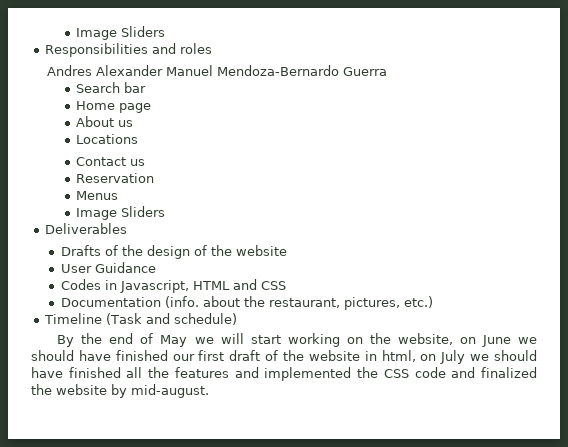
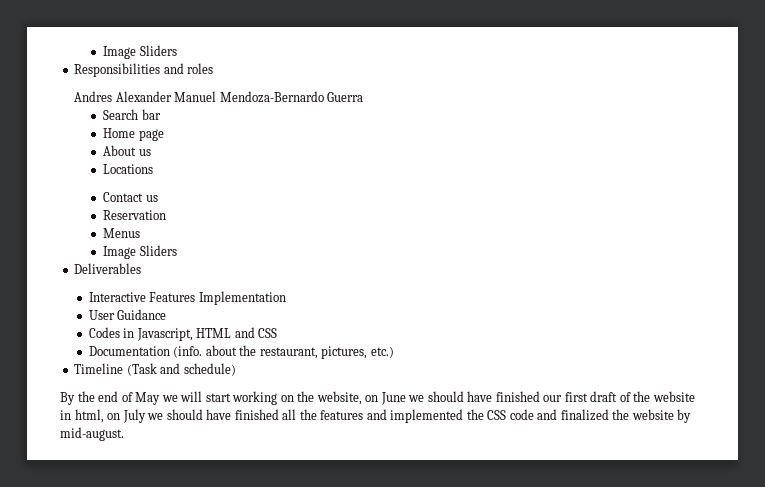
- Drafts of the design of the website
+ Interactive Features Implementation

